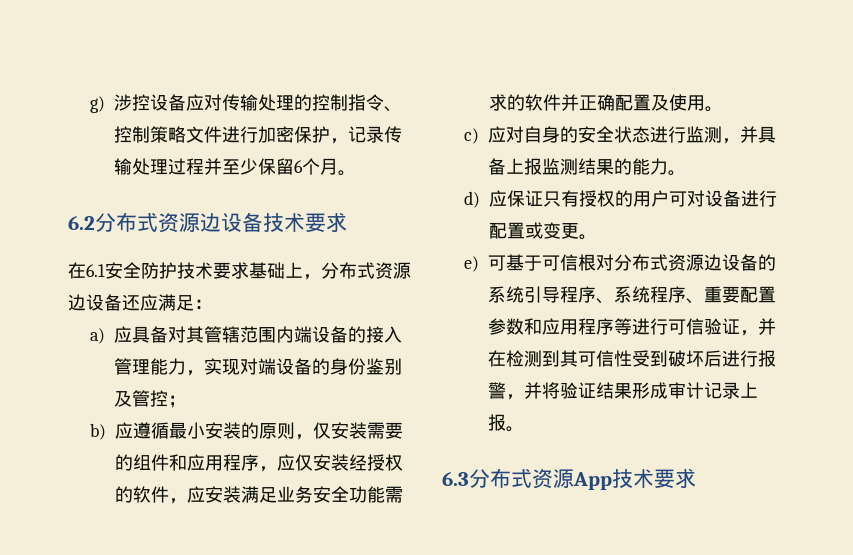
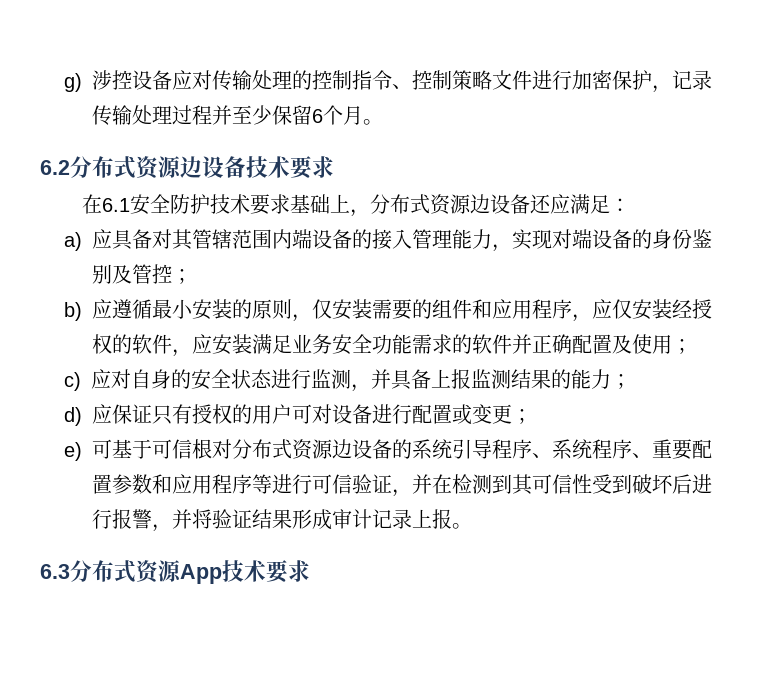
- b)应遵循最小安装的原则，仅安装需要的组件和应用程序，应仅安装经授权的软件，应安装满足业务安全功能需求的软件并正确配置及使用。
+ b)应遵循最小安装的原则，仅安装需要的组件和应用程序，应仅安装经授权的软件，应安装满足业务安全功能需求的软件并正确配置及使用；
- c)应对自身的安全状态进行监测，并具备上报监测结果的能力。
+ c)应对自身的安全状态进行监测，并具备上报监测结果的能力；
- d)应保证只有授权的用户可对设备进行配置或变更。
+ d)应保证只有授权的用户可对设备进行配置或变更；

